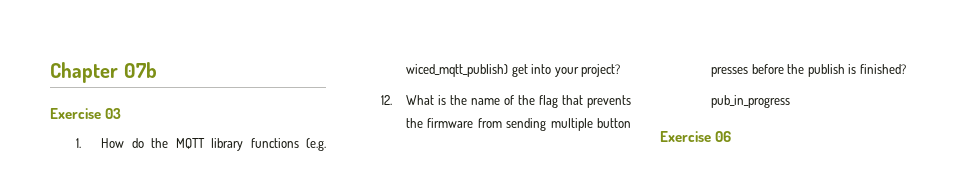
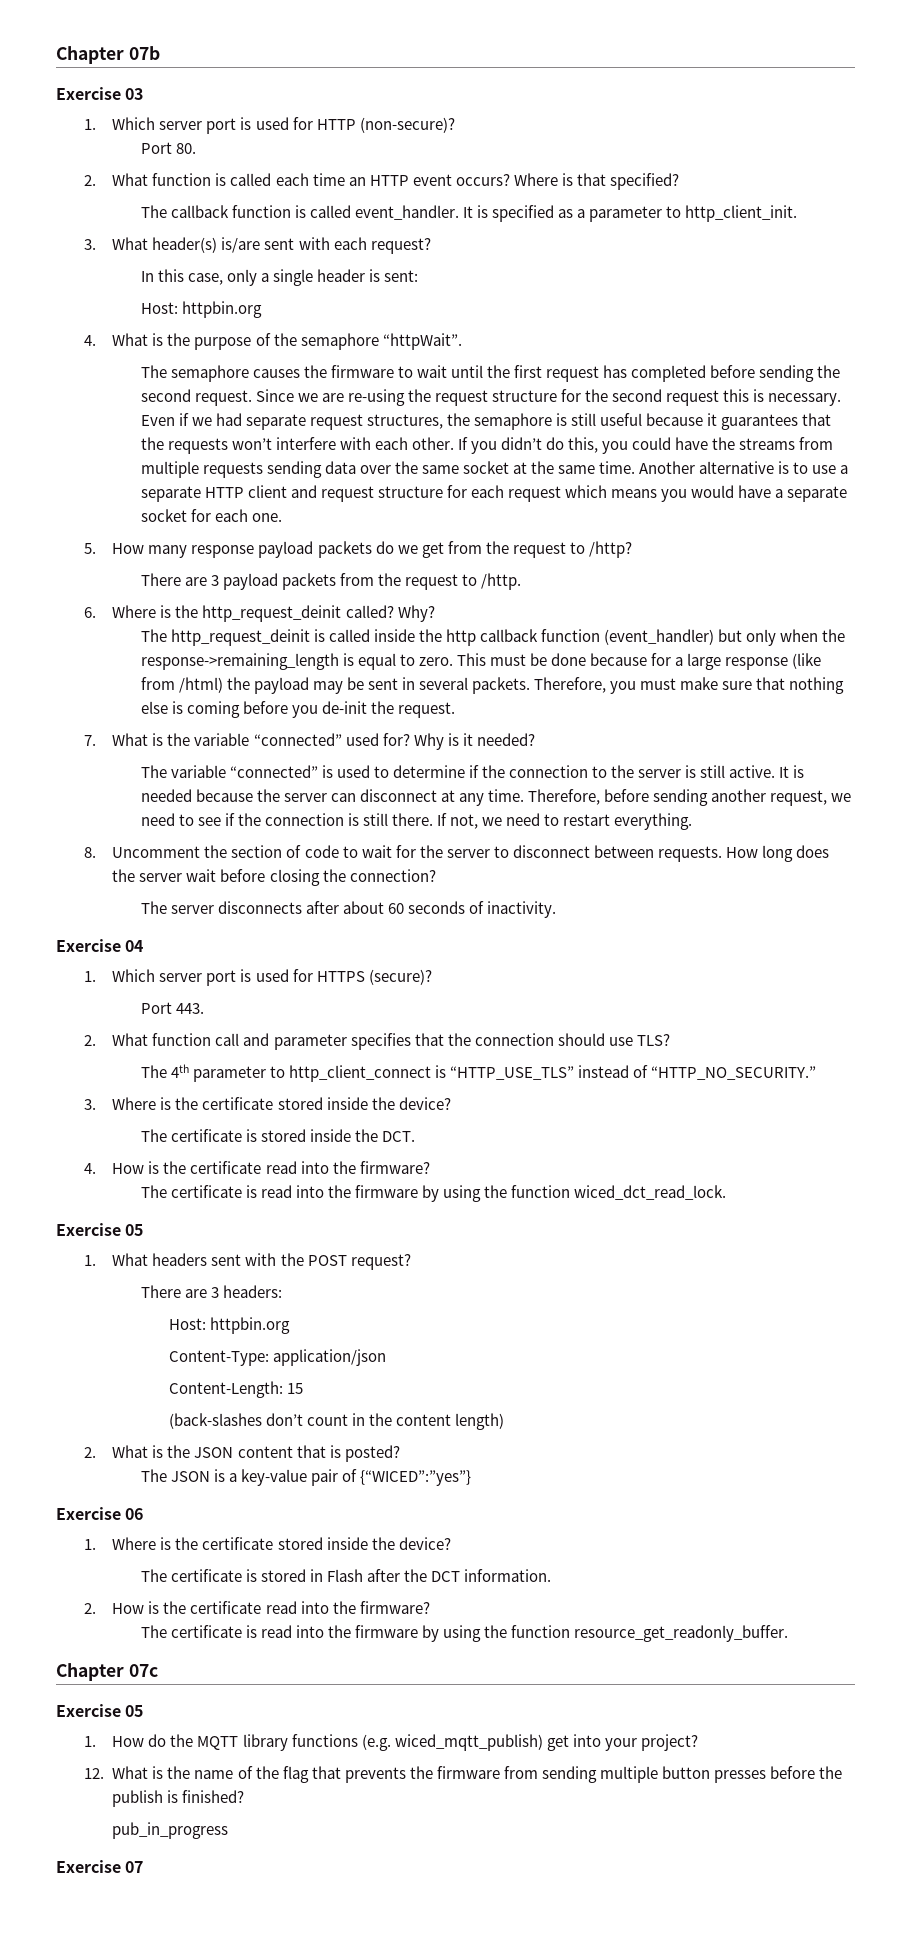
+ 1. Which server port is used for HTTP (non-secure)?
+ Port 80.
+ 2. What function is called each time an HTTP event occurs? Where is that specified?
+ The callback function is called event_handler. It is specified as a parameter to http_client_init.
+ 3. What header(s) is/are sent with each request?
+ In this case, only a single header is sent:
+ Host: httpbin.org
+ 4. What is the purpose of the semaphore “httpWait”.
+ The semaphore causes the firmware to wait until the first request has completed before sending the second request. Since we are re-using the request structure for the second request this is necessary. Even if we had separate request structures, the semaphore is still useful because it guarantees that the requests won’t interfere with each other. If you didn’t do this, you could have the streams from multiple requests sending data over the same socket at the same time. Another alternative is to use a separate HTTP client and request structure for each request which means you would have a separate socket for each one.
+ 5. How many response payload packets do we get from the request to /http?
+ There are 3 payload packets from the request to /http.
+ 6. Where is the http_request_deinit called? Why?
+ The http_request_deinit is called inside the http callback function (event_handler) but only when the response->remaining_length is equal to zero. This must be done because for a large response (like from /html) the payload may be sent in several packets. Therefore, you must make sure that nothing else is coming before you de-init the request.
+ 7. What is the variable “connected” used for? Why is it needed?
+ The variable “connected” is used to determine if the connection to the server is still active. It is needed because the server can disconnect at any time. Therefore, before sending another request, we need to see if the connection is still there. If not, we need to restart everything.
+ 8. Uncomment the section of code to wait for the server to disconnect between requests. How long does the server wait before closing the connection?
+ The server disconnects after about 60 seconds of inactivity.
+ Exercise 04
+ 1. Which server port is used for HTTPS (secure)?
+ Port 443.
+ 2. What function call and parameter specifies that the connection should use TLS?
+ The 4th parameter to http_client_connect is “HTTP_USE_TLS” instead of “HTTP_NO_SECURITY.”
+ 3. Where is the certificate stored inside the device?
+ The certificate is stored inside the DCT.
+ 4. How is the certificate read into the firmware?
+ The certificate is read into the firmware by using the function wiced_dct_read_lock.
+ Exercise 05
+ 1. What headers sent with the POST request?
+ There are 3 headers:
+ Host: httpbin.org
+ Content-Type: application/json
+ Content-Length: 15
+ (back-slashes don’t count in the content length)
+ 2. What is the JSON content that is posted?
+ The JSON is a key-value pair of {“WICED”:”yes”}
+ Exercise 06
+ 1. Where is the certificate stored inside the device?
+ The certificate is stored in Flash after the DCT information.
+ 2. How is the certificate read into the firmware?
+ The certificate is read into the firmware by using the function resource_get_readonly_buffer.
+ Chapter 07c
+ Exercise 05
- Exercise 06
+ Exercise 07

